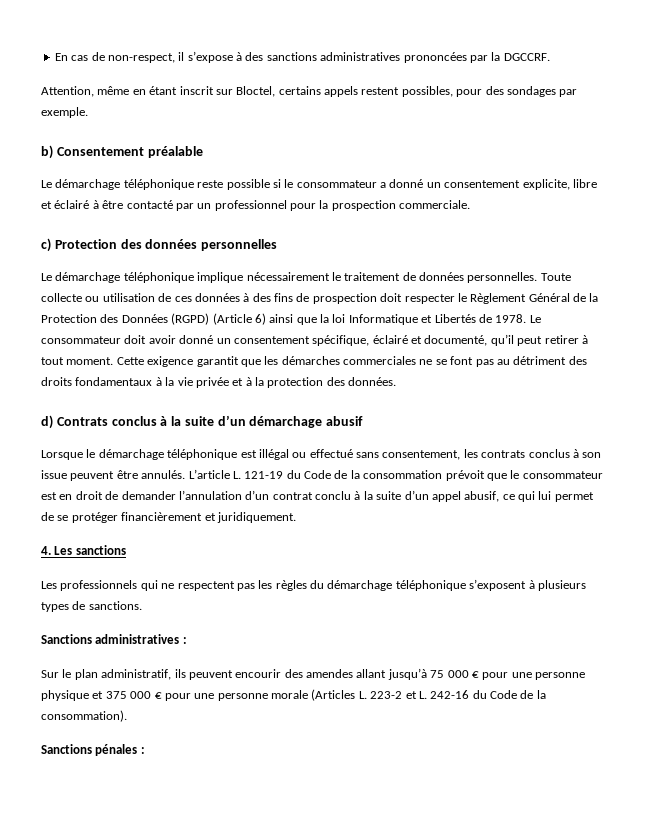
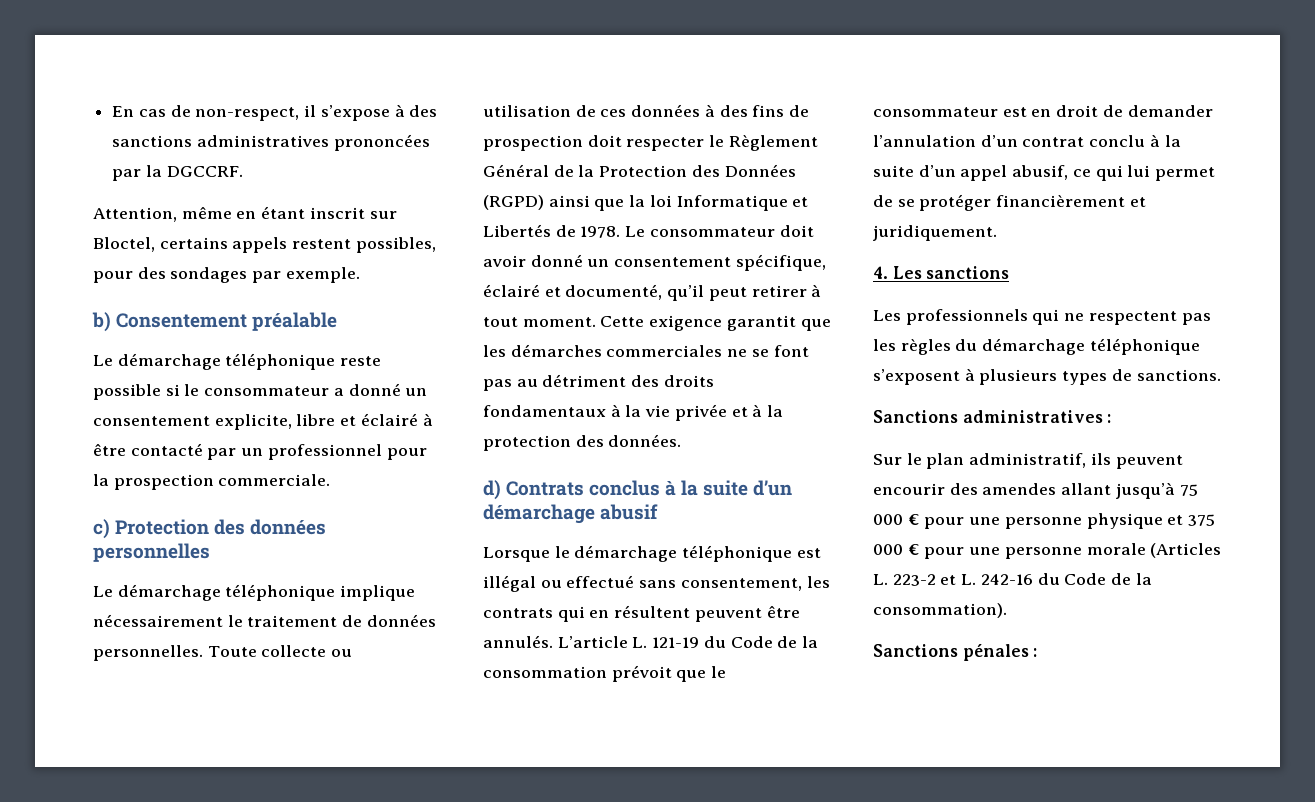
- Toute collecte ou utilisation de ces données à des fins de prospection doit respecter le Règlement Général de la Protection des Données (RGPD) (Article 6) ainsi que la loi Informatique et Libertés de 1978.
+ Toute collecte ou utilisation de ces données à des fins de prospection doit respecter le Règlement Général de la Protection des Données (RGPD) ainsi que la loi Informatique et Libertés de 1978.
- Lorsque le démarchage téléphonique est illégal ou effectué sans consentement, les contrats conclus à son issue peuvent être annulés.
+ Lorsque le démarchage téléphonique est illégal ou effectué sans consentement, les contrats qui en résultent peuvent être annulés.

